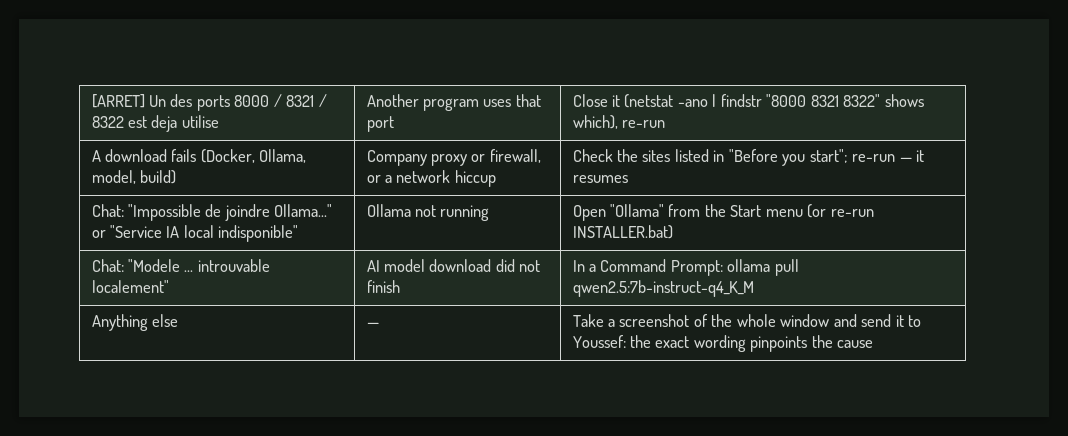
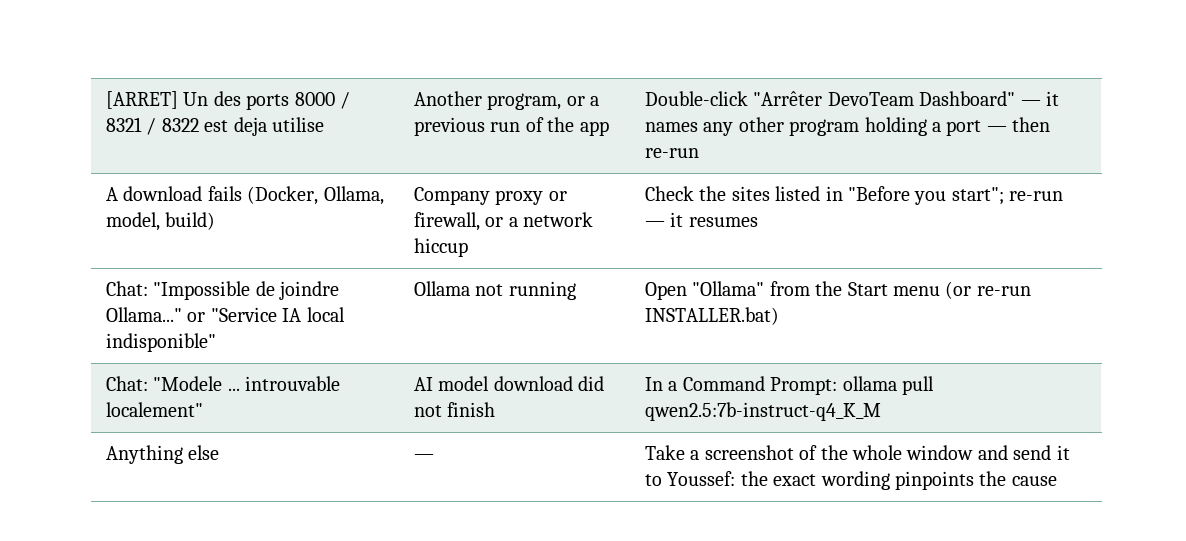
- [ARRET] Un des ports 8000 / 8321 / 8322 est deja utilise | Another program uses that port | Close it (netstat -ano | findstr "8000 8321 8322" shows which), re-run
+ [ARRET] Un des ports 8000 / 8321 / 8322 est deja utilise | Another program, or a previous run of the app | Double-click "Arrêter DevoTeam Dashboard" — it names any other program holding a port — then re-run

